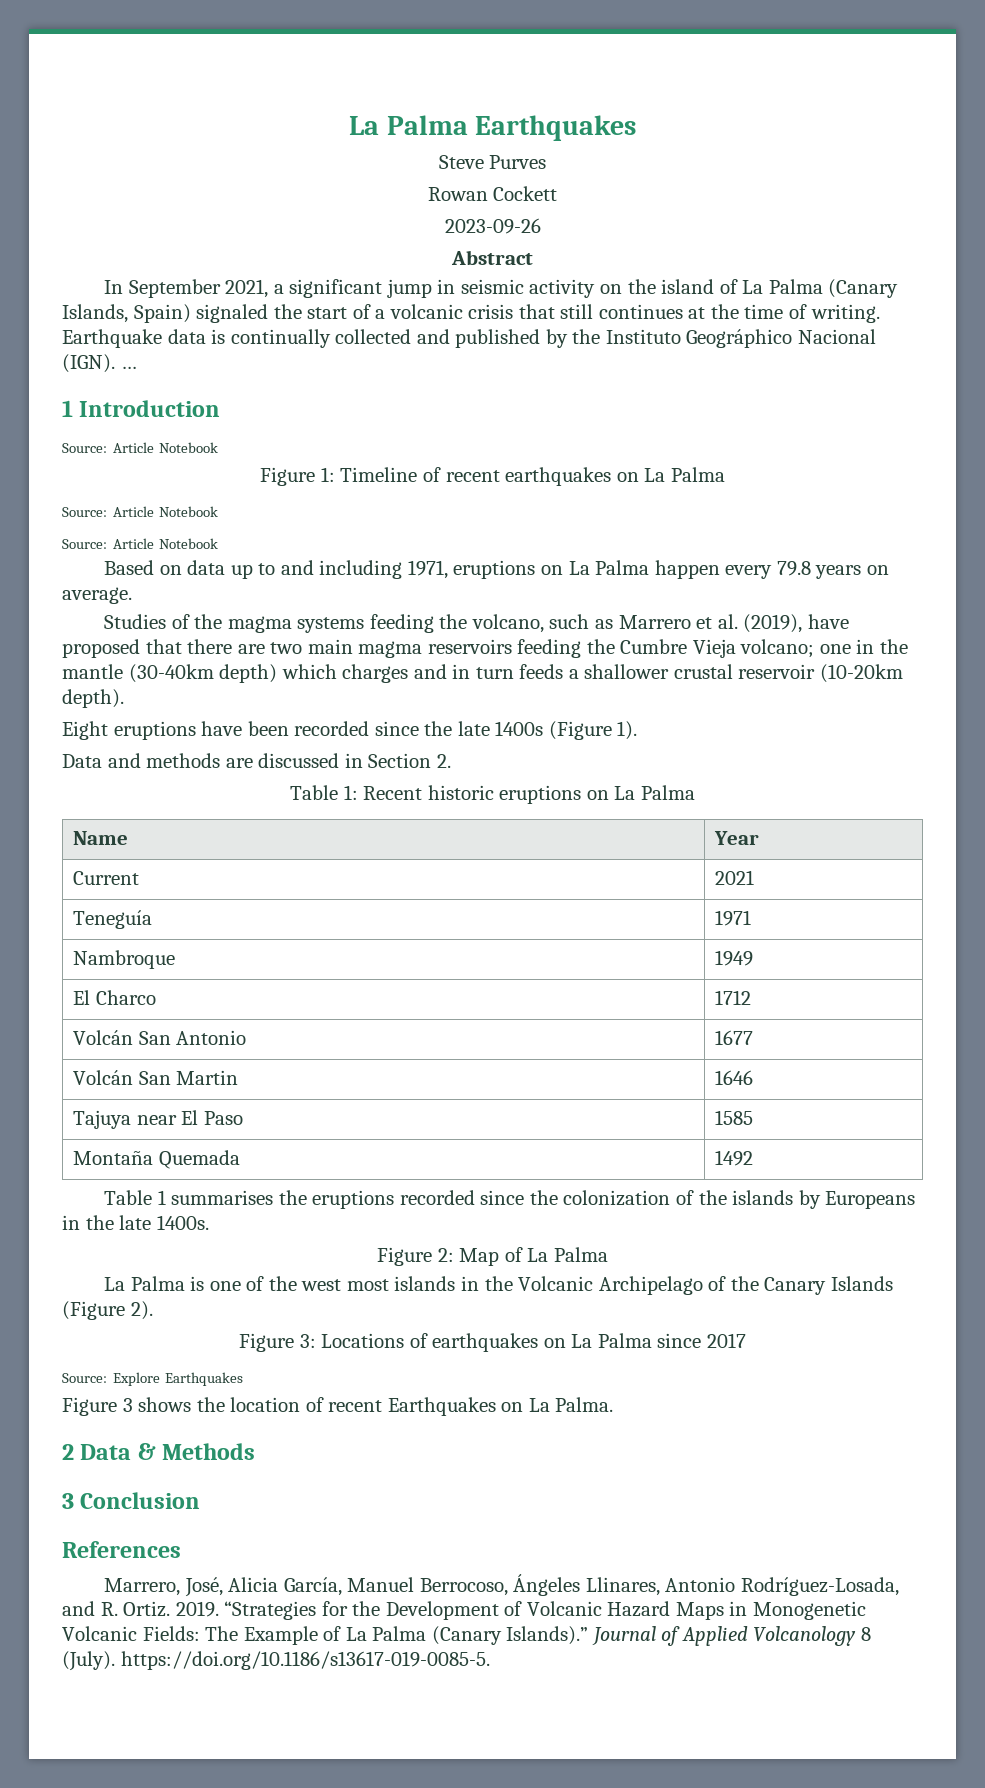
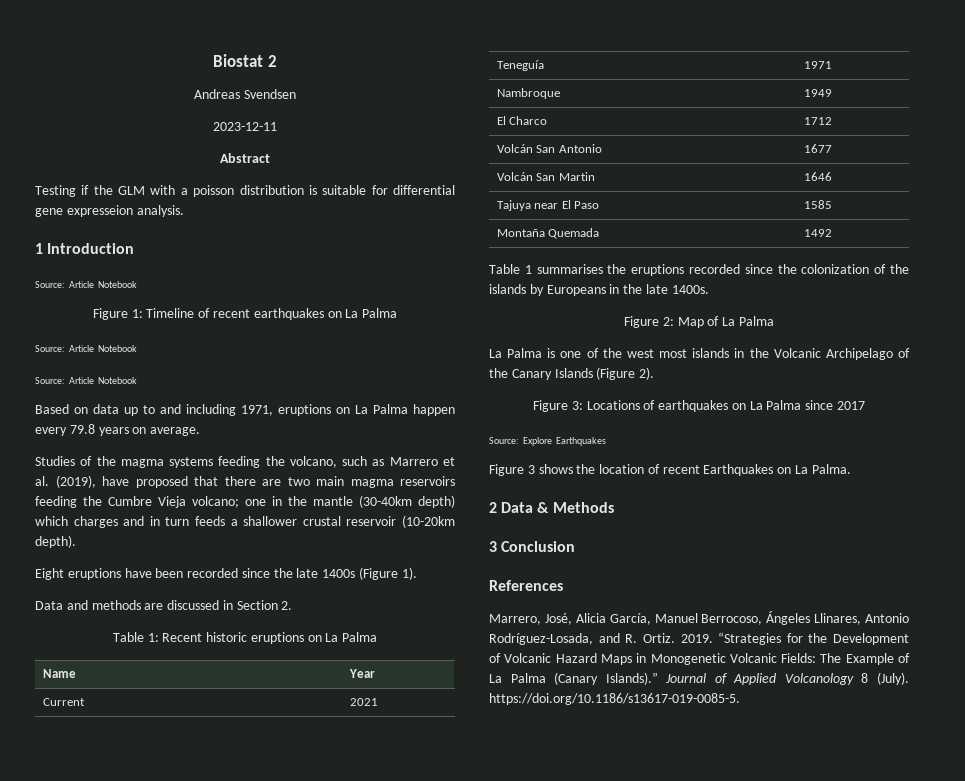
- La Palma Earthquakes
- Steve Purves
- Rowan Cockett
- 2023-09-26
+ Biostat 2
+ Andreas Svendsen
+ 2023-12-11
  Abstract
- In September 2021, a significant jump in seismic activity on the island of La Palma (Canary Islands, Spain) signaled the start of a volcanic crisis that still continues at the time of writing. Earthquake data is continually collected and published by the Instituto Geográphico Nacional (IGN). …
+ Testing if the GLM with a poisson distribution is suitable for differential gene expresseion analysis.

